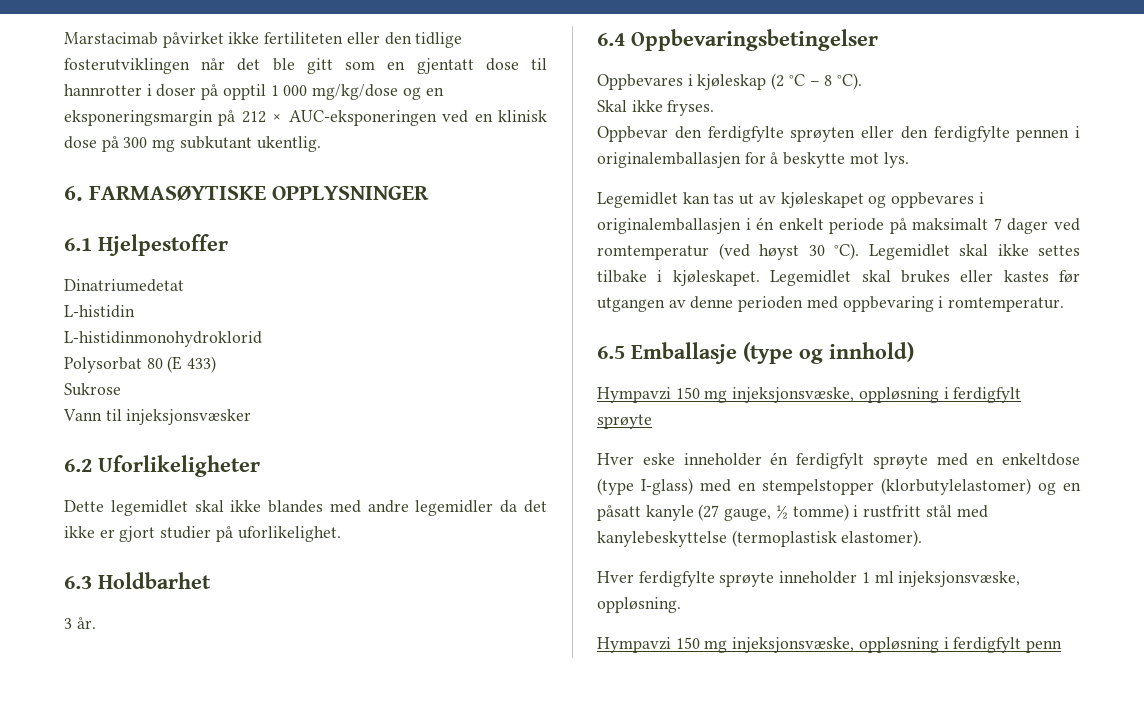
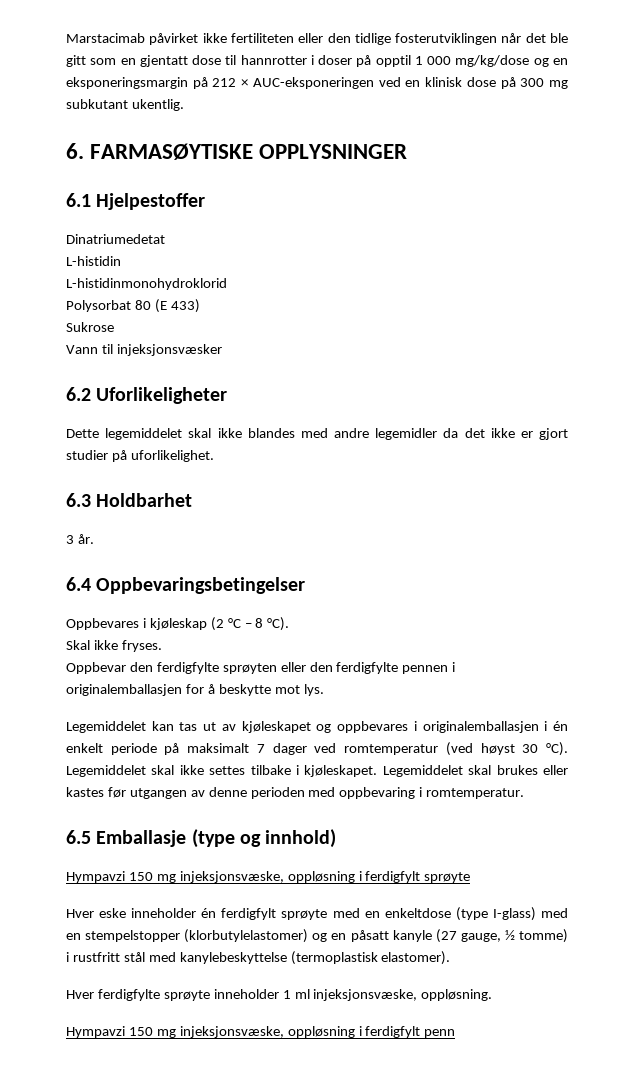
- Dette legemidlet skal ikke blandes med andre legemidler da det ikke er gjort studier på uforlikelighet.
+ Dette legemiddelet skal ikke blandes med andre legemidler da det ikke er gjort studier på uforlikelighet.
- Legemidlet kan tas ut av kjøleskapet og oppbevares i originalemballasjen i én enkelt periode på maksimalt 7 dager ved romtemperatur (ved høyst 30 °C).
+ Legemiddelet kan tas ut av kjøleskapet og oppbevares i originalemballasjen i én enkelt periode på maksimalt 7 dager ved romtemperatur (ved høyst 30 °C).
- Legemidlet skal ikke settes tilbake i kjøleskapet.
+ Legemiddelet skal ikke settes tilbake i kjøleskapet.
- Legemidlet skal brukes eller kastes før utgangen av denne perioden med oppbevaring i romtemperatur.
+ Legemiddelet skal brukes eller kastes før utgangen av denne perioden med oppbevaring i romtemperatur.

